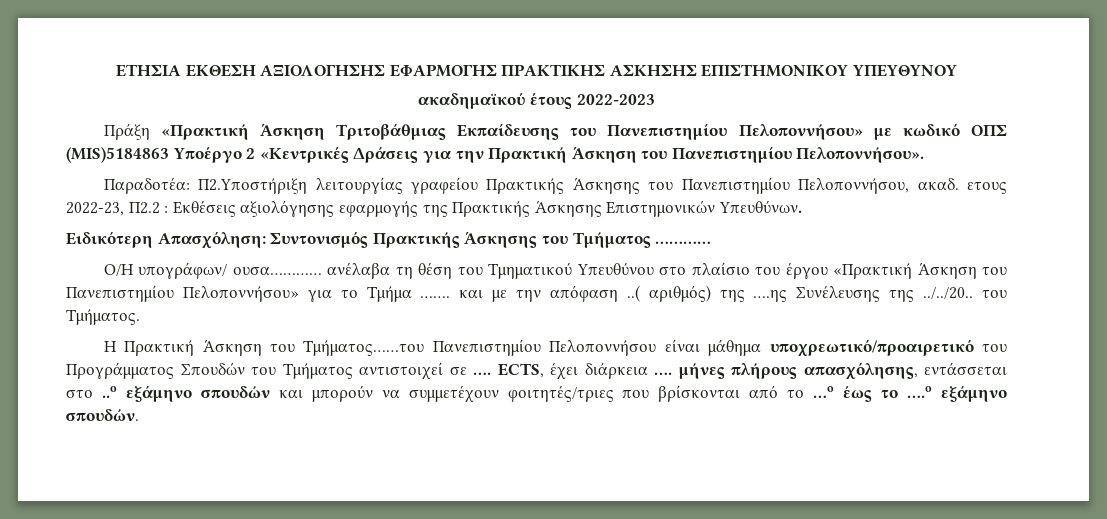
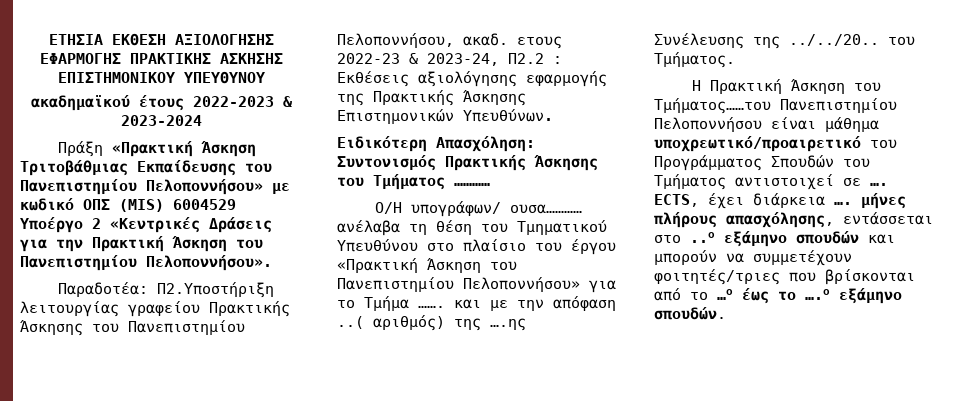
- ακαδημαϊκού έτους 2022-2023
+ ακαδημαϊκού έτους 2022-2023 & 2023-2024
- Πράξη «Πρακτική Άσκηση Τριτοβάθμιας Εκπαίδευσης του Πανεπιστημίου Πελοποννήσου» με κωδικό ΟΠΣ (MIS)5184863 Υποέργο 2 «Κεντρικές Δράσεις για την Πρακτική Άσκηση του Πανεπιστημίου Πελοποννήσου».
+ Πράξη «Πρακτική Άσκηση Τριτοβάθμιας Εκπαίδευσης του Πανεπιστημίου Πελοποννήσου» με κωδικό ΟΠΣ (MIS) 6004529 Υποέργο 2 «Κεντρικές Δράσεις για την Πρακτική Άσκηση του Πανεπιστημίου Πελοποννήσου».
- Παραδοτέα: Π2.Υποστήριξη λειτουργίας γραφείου Πρακτικής Άσκησης του Πανεπιστημίου Πελοποννήσου, ακαδ. ετους 2022-23, Π2.2 : Εκθέσεις αξιολόγησης εφαρμογής της Πρακτικής Άσκησης Επιστημονικών Υπευθύνων.
+ Παραδοτέα: Π2.Υποστήριξη λειτουργίας γραφείου Πρακτικής Άσκησης του Πανεπιστημίου Πελοποννήσου, ακαδ. ετους 2022-23 & 2023-24, Π2.2 : Εκθέσεις αξιολόγησης εφαρμογής της Πρακτικής Άσκησης Επιστημονικών Υπευθύνων.

